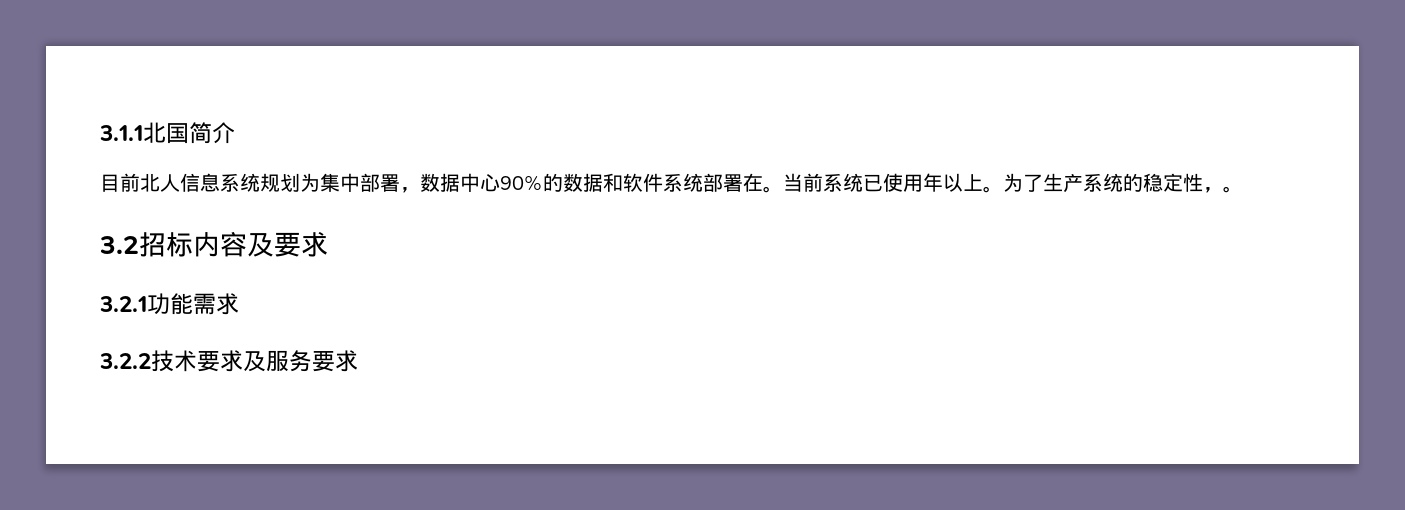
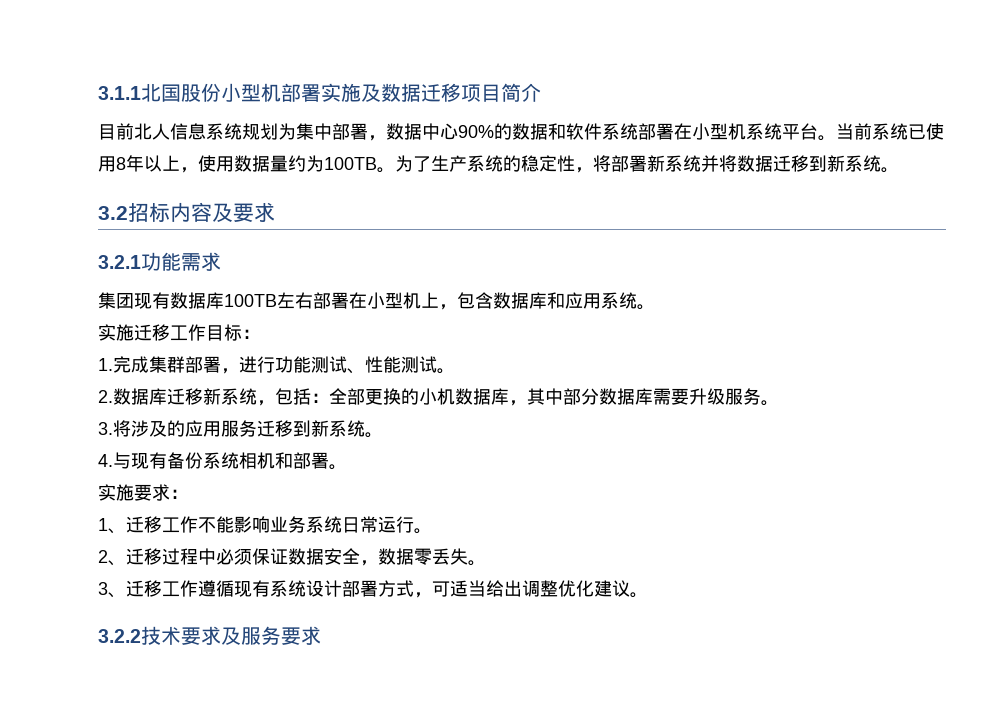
- 3.1.1北国简介
+ 3.1.1北国股份小型机部署实施及数据迁移项目简介
- 目前北人信息系统规划为集中部署，数据中心90%的数据和软件系统部署在。
+ 目前北人信息系统规划为集中部署，数据中心90%的数据和软件系统部署在小型机系统平台。
- 当前系统已使用年以上。
+ 当前系统已使用8年以上，使用数据量约为100TB。
- 为了生产系统的稳定性，。
+ 为了生产系统的稳定性，将部署新系统并将数据迁移到新系统。
+ 集团现有数据库100TB左右部署在小型机上，包含数据库和应用系统。
+ 实施迁移工作目标：
+ 1.完成集群部署，进行功能测试、性能测试。
+ 2.数据库迁移新系统，包括：全部更换的小机数据库，其中部分数据库需要升级服务。
+ 3.将涉及的应用服务迁移到新系统。
+ 4.与现有备份系统相机和部署。
+ 实施要求：
+ 1、迁移工作不能影响业务系统日常运行。
+ 2、迁移过程中必须保证数据安全，数据零丢失。
+ 3、迁移工作遵循现有系统设计部署方式，可适当给出调整优化建议。

